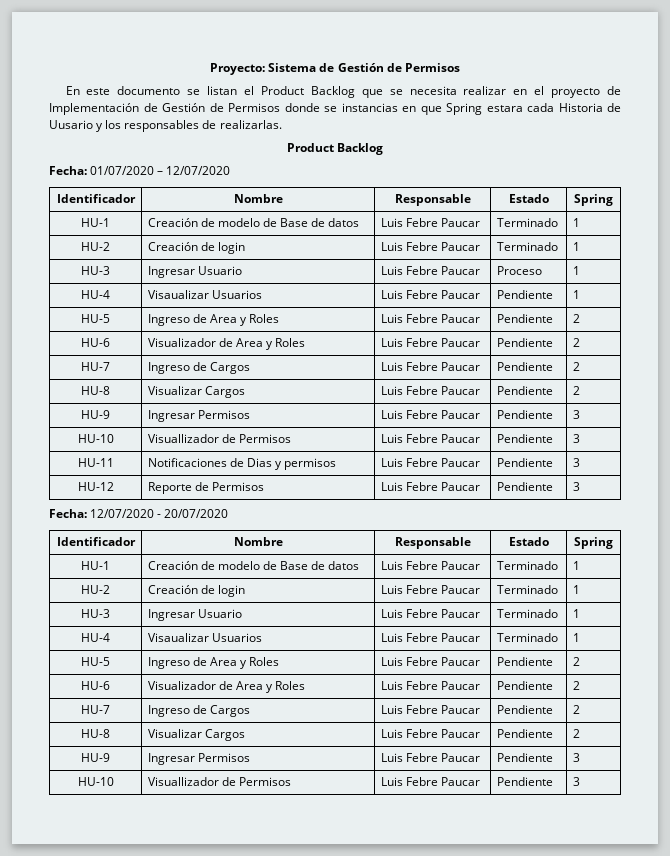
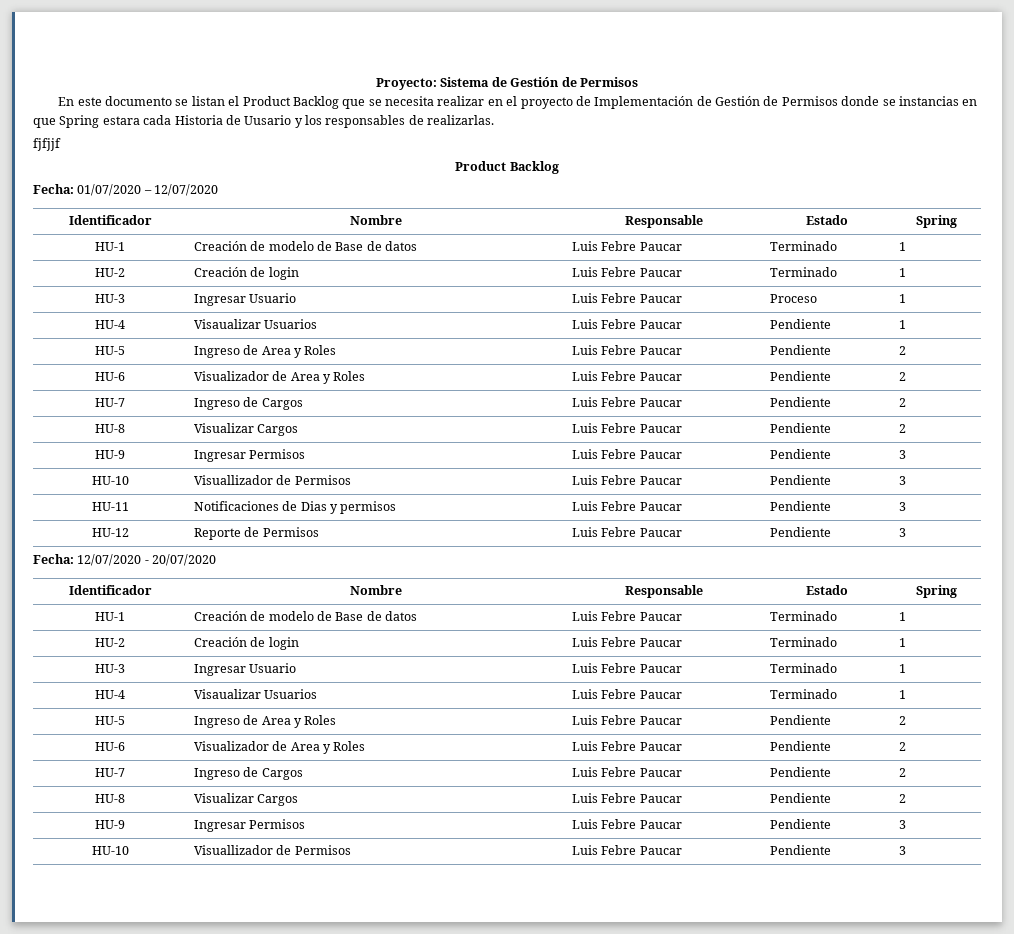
+ fjfjjf

